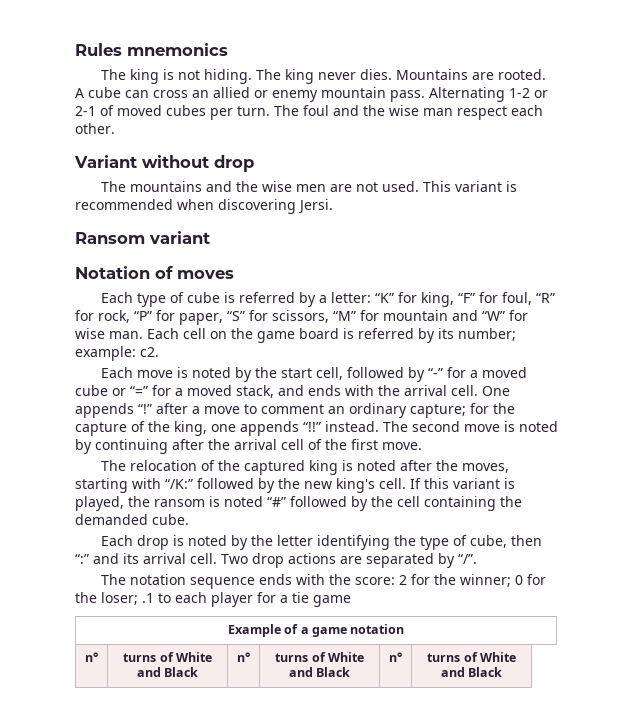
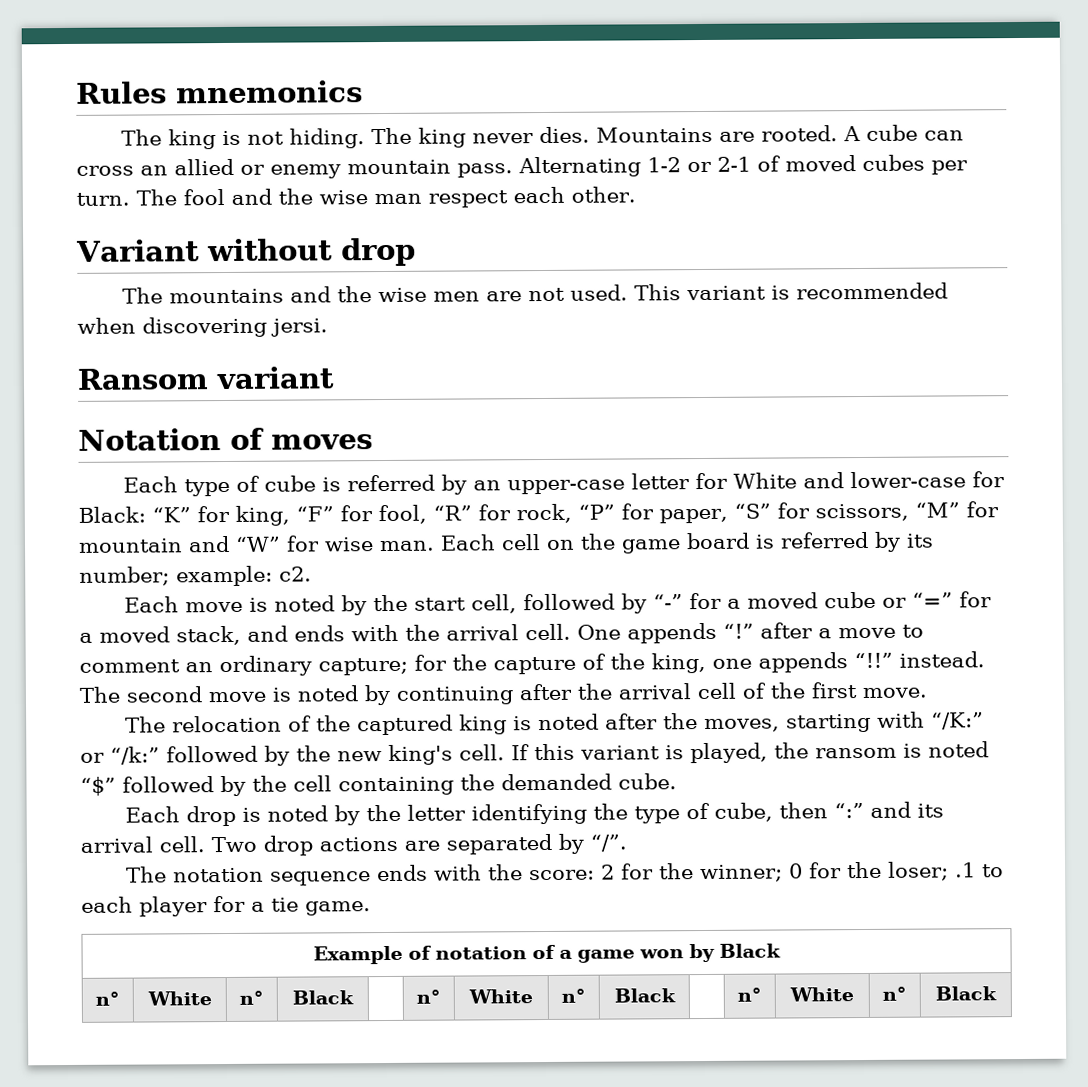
- The foul and the wise man respect each other.
+ The fool and the wise man respect each other.
- This variant is recommended when discovering Jersi.
+ This variant is recommended when discovering jersi.
- Each type of cube is referred by a letter: “K” for king, “F” for foul, “R” for rock, “P” for paper, “S” for scissors, “M” for mountain and “W” for wise man.
+ Each type of cube is referred by an upper-case letter for White and lower-case for Black: “K” for king, “F” for fool, “R” for rock, “P” for paper, “S” for scissors, “M” for mountain and “W” for wise man.
- The relocation of the captured king is noted after the moves, starting with “/K:” followed by the new king's cell.
+ The relocation of the captured king is noted after the moves, starting with “/K:” or “/k:” followed by the new king's cell.
- If this variant is played, the ransom is noted “#” followed by the cell containing the demanded cube.
+ If this variant is played, the ransom is noted “$” followed by the cell containing the demanded cube.
- The notation sequence ends with the score: 2 for the winner; 0 for the loser; .1 to each player for a tie game
+ The notation sequence ends with the score: 2 for the winner; 0 for the loser; .1 to each player for a tie game.
- Example of a game notation
- n° | turns of White and Black | n° | turns of White and Black | n° | turns of White and Black
+ Example of notation of a game won by Black
+ n° | White | n° | Black | | n° | White | n° | Black | | n° | White | n° | Black

